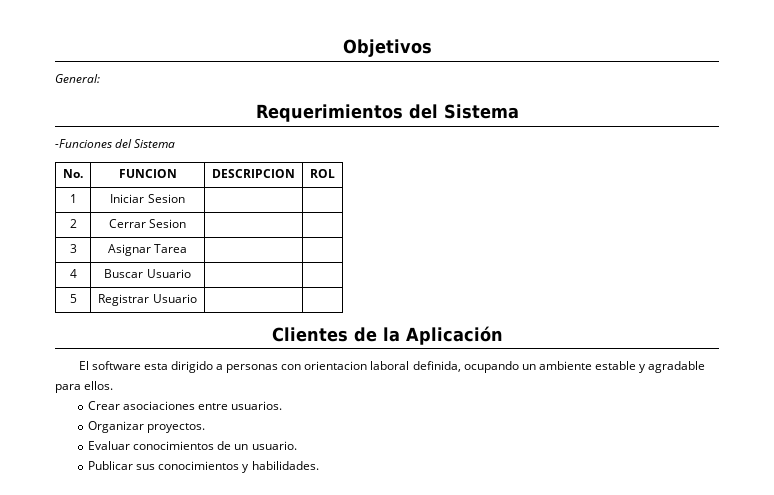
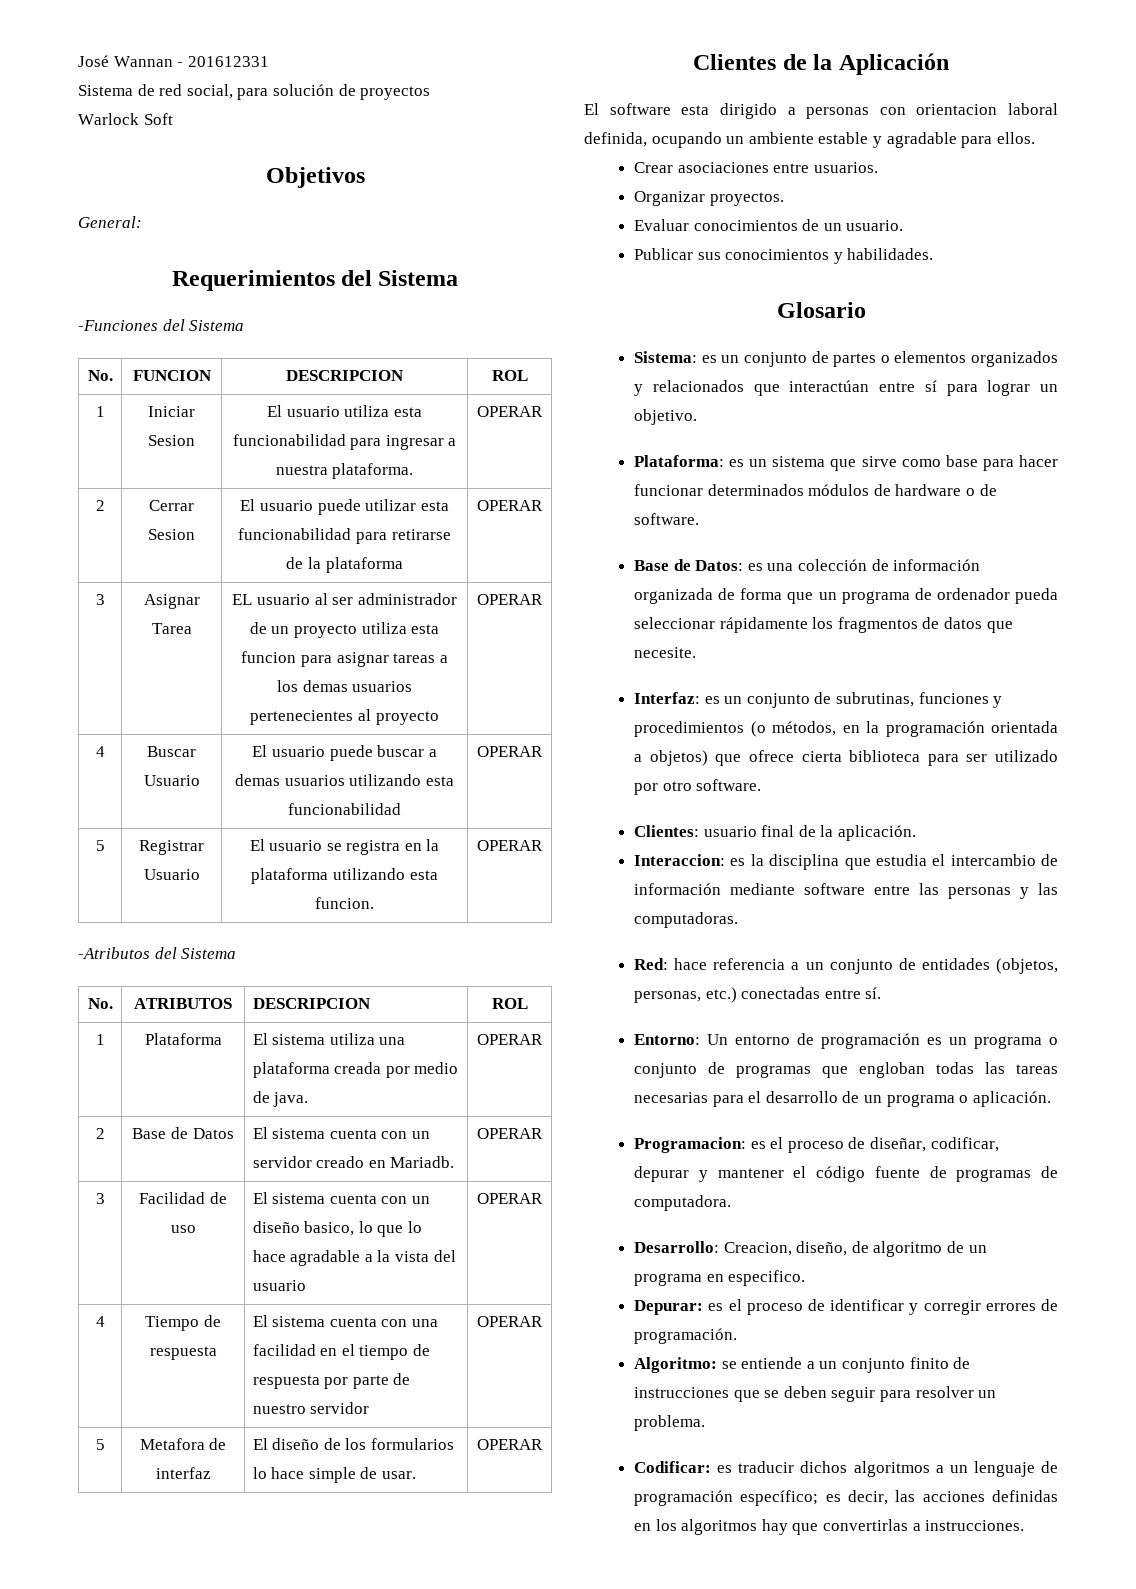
+ José Wannan - 201612331
+ Sistema de red social, para solución de proyectos
+ Warlock Soft
- 1 | Iniciar Sesion | |
- 2 | Cerrar Sesion | |
- 3 | Asignar Tarea | |
- 4 | Buscar Usuario | |
- 5 | Registrar Usuario | |
+ 1 | Iniciar Sesion | El usuario utiliza esta funcionabilidad para ingresar a nuestra plataforma. | OPERAR
+ 2 | Cerrar Sesion | El usuario puede utilizar esta funcionabilidad para retirarse de la plataforma | OPERAR
+ 3 | Asignar Tarea | EL usuario al ser administrador de un proyecto utiliza esta funcion para asignar tareas a los demas usuarios pertenecientes al proyecto | OPERAR
+ 4 | Buscar Usuario | El usuario puede buscar a demas usuarios utilizando esta funcionabilidad | OPERAR
+ 5 | Registrar Usuario | El usuario se registra en la plataforma utilizando esta funcion. | OPERAR
+ -Atributos del Sistema
+ No. | ATRIBUTOS | DESCRIPCION | ROL
+ 1 | Plataforma | El sistema utiliza una plataforma creada por medio de java. | OPERAR
+ 2 | Base de Datos | El sistema cuenta con un servidor creado en Mariadb. | OPERAR
+ 3 | Facilidad de uso | El sistema cuenta con un diseño basico, lo que lo hace agradable a la vista del usuario | OPERAR
+ 4 | Tiempo de respuesta | El sistema cuenta con una facilidad en el tiempo de respuesta por parte de nuestro servidor | OPERAR
+ 5 | Metafora de interfaz | El diseño de los formularios lo hace simple de usar. | OPERAR
+ Glosario
+ Sistema: es un conjunto de partes o elementos organizados y relacionados que interactúan entre sí para lograr un objetivo.
+ Plataforma: es un sistema que sirve como base para hacer funcionar determinados módulos de hardware o de software.
+ Base de Datos: es una colección de información organizada de forma que un programa de ordenador pueda seleccionar rápidamente los fragmentos de datos que necesite.
+ Interfaz: es un conjunto de subrutinas, funciones y procedimientos (o métodos, en la programación orientada a objetos) que ofrece cierta biblioteca para ser utilizado por otro software.
+ Clientes: usuario final de la aplicación.
+ Interaccion: es la disciplina que estudia el intercambio de información mediante software entre las personas y las computadoras.
+ Red: hace referencia a un conjunto de entidades (objetos, personas, etc.) conectadas entre sí.
+ Entorno: Un entorno de programación es un programa o conjunto de programas que engloban todas las tareas necesarias para el desarrollo de un programa o aplicación.
+ Programacion: es el proceso de diseñar, codificar, depurar y mantener el código fuente de programas de computadora.
+ Desarrollo: Creacion, diseño, de algoritmo de un programa en especifico.
+ Depurar: es el proceso de identificar y corregir errores de programación.
+ Algoritmo: se entiende a un conjunto finito de instrucciones que se deben seguir para resolver un problema.
+ Codificar: es traducir dichos algoritmos a un lenguaje de programación específico; es decir, las acciones definidas en los algoritmos hay que convertirlas a instrucciones.

